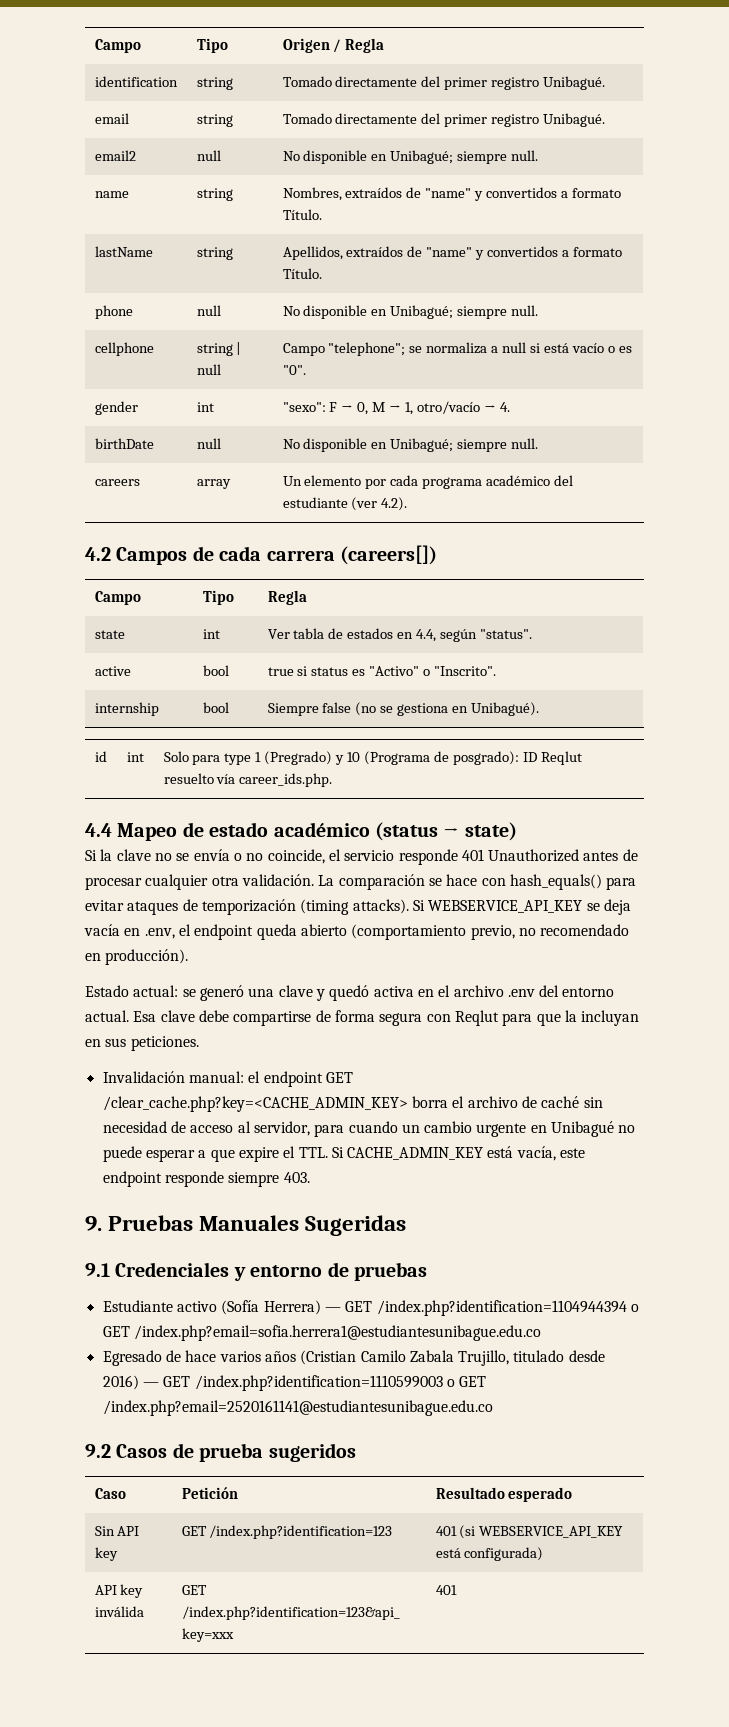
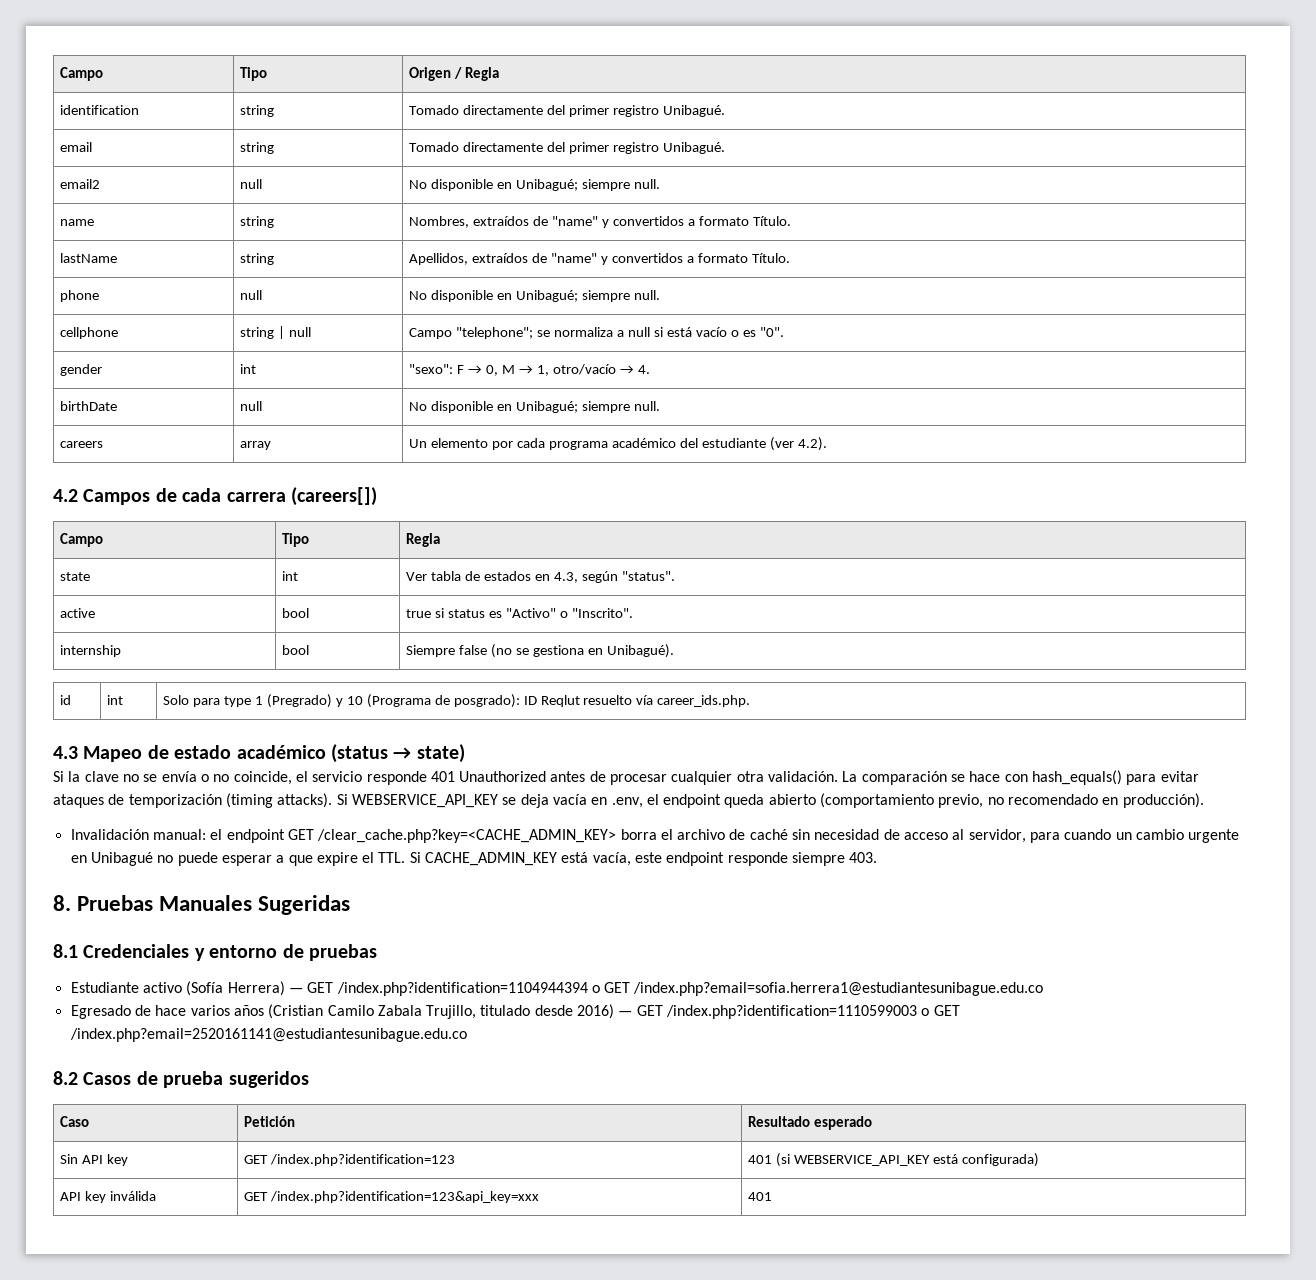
- state | int | Ver tabla de estados en 4.4, según "status".
+ state | int | Ver tabla de estados en 4.3, según "status".
- 4.4 Mapeo de estado académico (status → state)
+ 4.3 Mapeo de estado académico (status → state)
- Estado actual: se generó una clave y quedó activa en el archivo .env del entorno actual. Esa clave debe compartirse de forma segura con Reqlut para que la incluyan en sus peticiones.
- 9. Pruebas Manuales Sugeridas
+ 8. Pruebas Manuales Sugeridas
- 9.1 Credenciales y entorno de pruebas
+ 8.1 Credenciales y entorno de pruebas
- 9.2 Casos de prueba sugeridos
+ 8.2 Casos de prueba sugeridos

